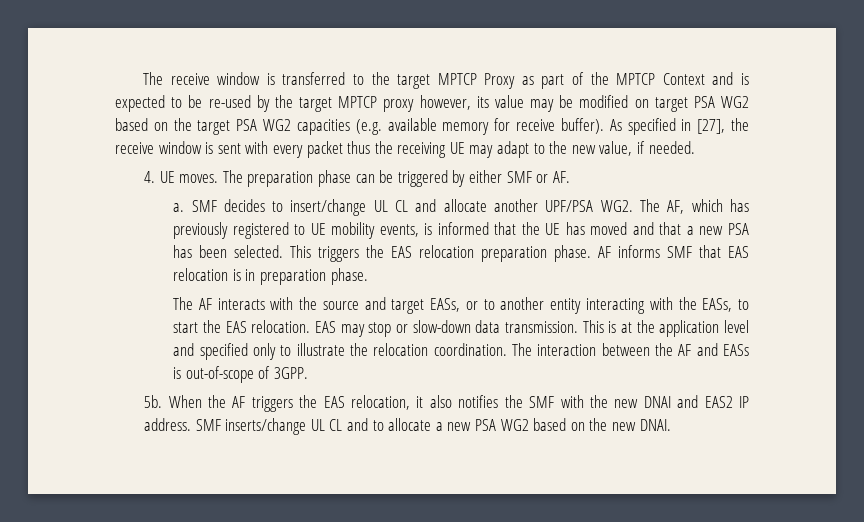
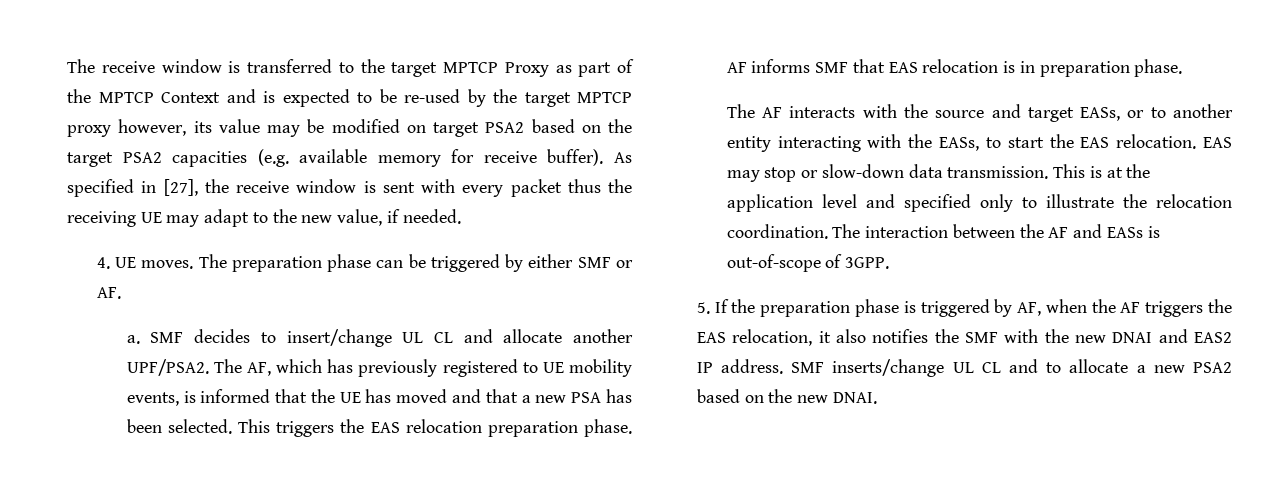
- The receive window is transferred to the target MPTCP Proxy as part of the MPTCP Context and is expected to be re-used by the target MPTCP proxy however, its value may be modified on target PSA WG2 based on the target PSA WG2 capacities (e.g. available memory for receive buffer).
+ The receive window is transferred to the target MPTCP Proxy as part of the MPTCP Context and is expected to be re-used by the target MPTCP proxy however, its value may be modified on target PSA2 based on the target PSA2 capacities (e.g. available memory for receive buffer).
- SMF decides to insert/change UL CL and allocate another UPF/PSA WG2. The AF, which has previously registered to UE mobility events, is informed that the UE has moved and that a new PSA has been selected.
+ SMF decides to insert/change UL CL and allocate another UPF/PSA2. The AF, which has previously registered to UE mobility events, is informed that the UE has moved and that a new PSA has been selected.
- 5b. When the AF triggers the EAS relocation, it also notifies the SMF with the new DNAI and EAS2 IP address.
+ 5. If the preparation phase is triggered by AF, when the AF triggers the EAS relocation, it also notifies the SMF with the new DNAI and EAS2 IP address.
- SMF inserts/change UL CL and to allocate a new PSA WG2 based on the new DNAI.
+ SMF inserts/change UL CL and to allocate a new PSA2 based on the new DNAI.

